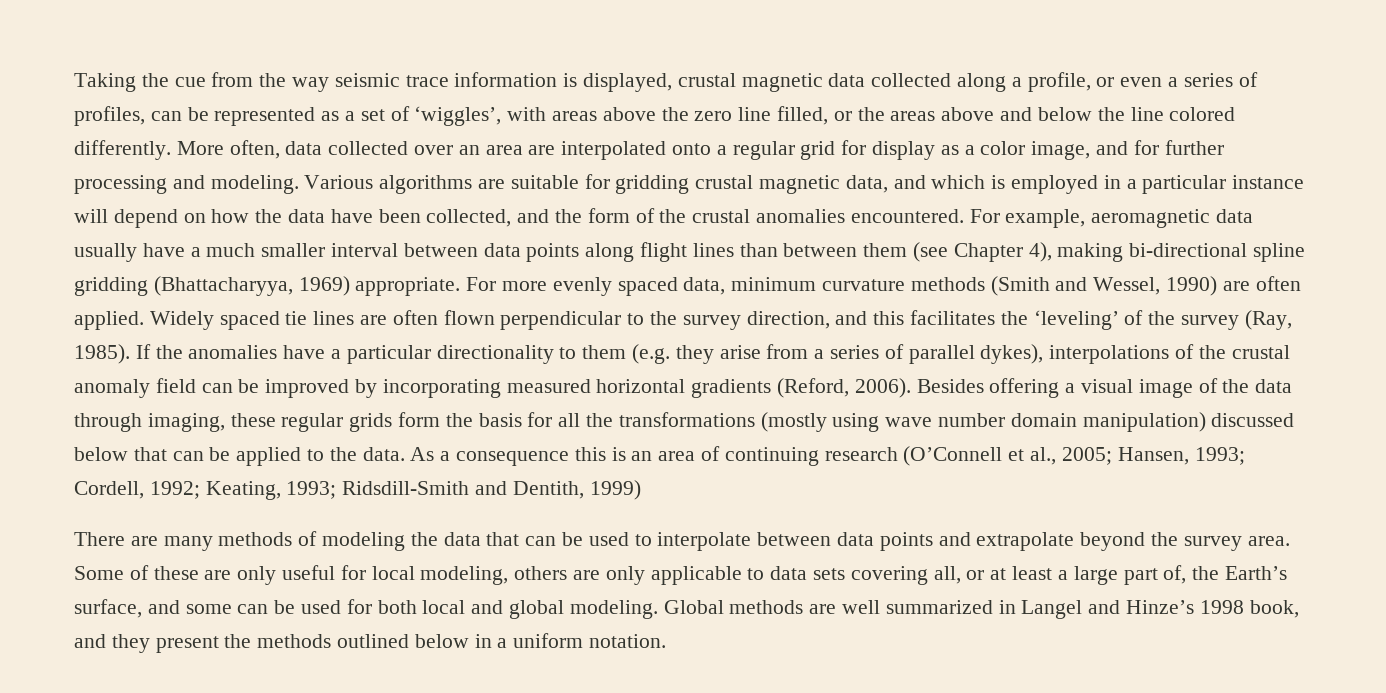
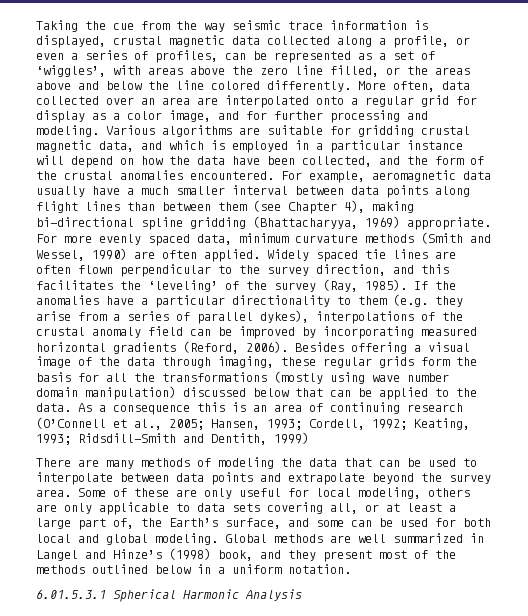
- Global methods are well summarized in Langel and Hinze’s 1998 book, and they present the methods outlined below in a uniform notation.
+ Global methods are well summarized in Langel and Hinze’s (1998) book, and they present most of the methods outlined below in a uniform notation.
+ 6.01.5.3.1 Spherical Harmonic Analysis

